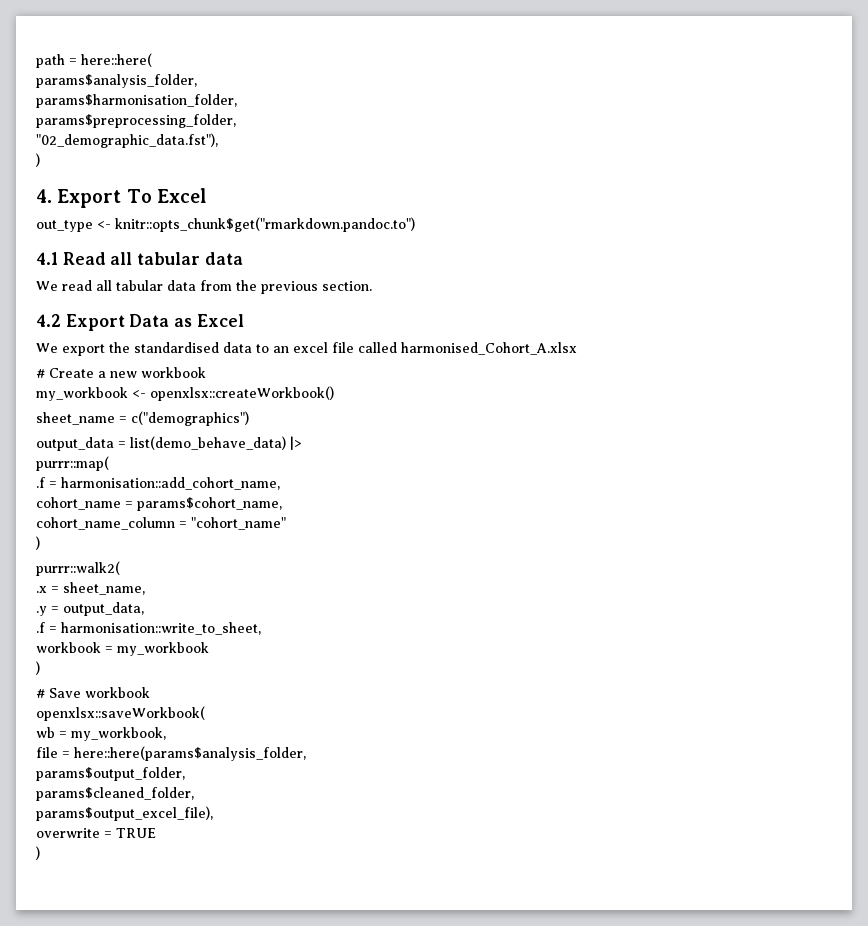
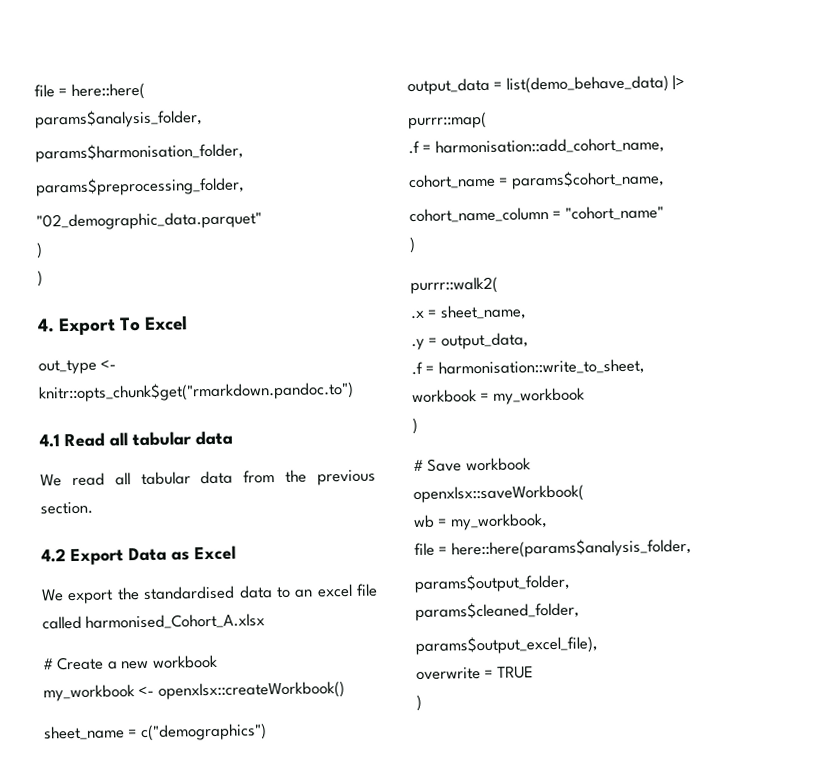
- path = here::here(
+ file = here::here(
- "02_demographic_data.fst"),
+ "02_demographic_data.parquet"
+ )

